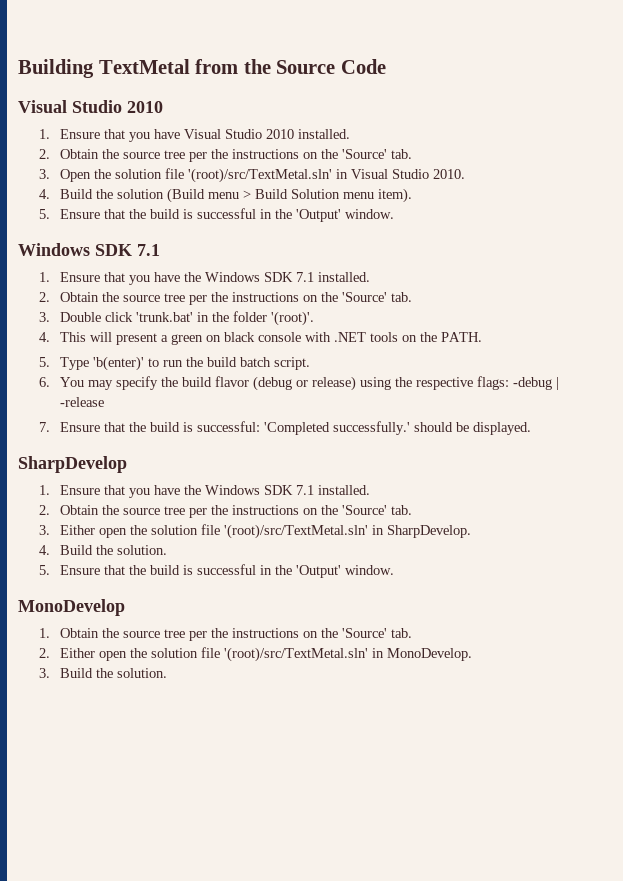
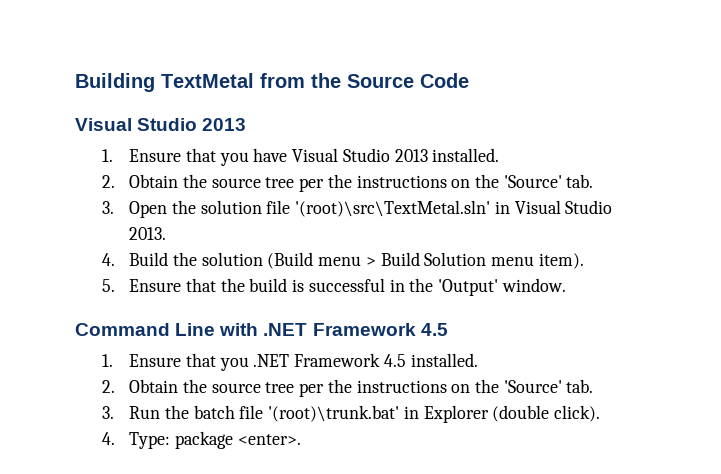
  Building TextMetal from the Source Code
- Visual Studio 2010
+ Visual Studio 2013
- 1. Ensure that you have Visual Studio 2010 installed.
+ 1. Ensure that you have Visual Studio 2013 installed.
- 3. Open the solution file '(root)/src/TextMetal.sln' in Visual Studio 2010.
+ 3. Open the solution file '(root)\src\TextMetal.sln' in Visual Studio 2013.
  4. Build the solution (Build menu > Build Solution menu item).
  5. Ensure that the build is successful in the 'Output' window.
- Windows SDK 7.1
- 1. Ensure that you have the Windows SDK 7.1 installed.
+ Command Line with .NET Framework 4.5
+ 1. Ensure that you .NET Framework 4.5 installed.
- 3. Double click 'trunk.bat' in the folder '(root)'.
- 4. This will present a green on black console with .NET tools on the PATH.
- 5. Type 'b(enter)' to run the build batch script.
- 6. You may specify the build flavor (debug or release) using the respective flags: -debug | -release
- 7. Ensure that the build is successful: 'Completed successfully.' should be displayed.
- SharpDevelop
- 1. Ensure that you have the Windows SDK 7.1 installed.
- 2. Obtain the source tree per the instructions on the 'Source' tab.
- 3. Either open the solution file '(root)/src/TextMetal.sln' in SharpDevelop.
- 4. Build the solution.
- 5. Ensure that the build is successful in the 'Output' window.
- MonoDevelop
- 1. Obtain the source tree per the instructions on the 'Source' tab.
- 2. Either open the solution file '(root)/src/TextMetal.sln' in MonoDevelop.
- 3. Build the solution.
+ 3. Run the batch file '(root)\trunk.bat' in Explorer (double click).
+ 4. Type: package <enter>.

